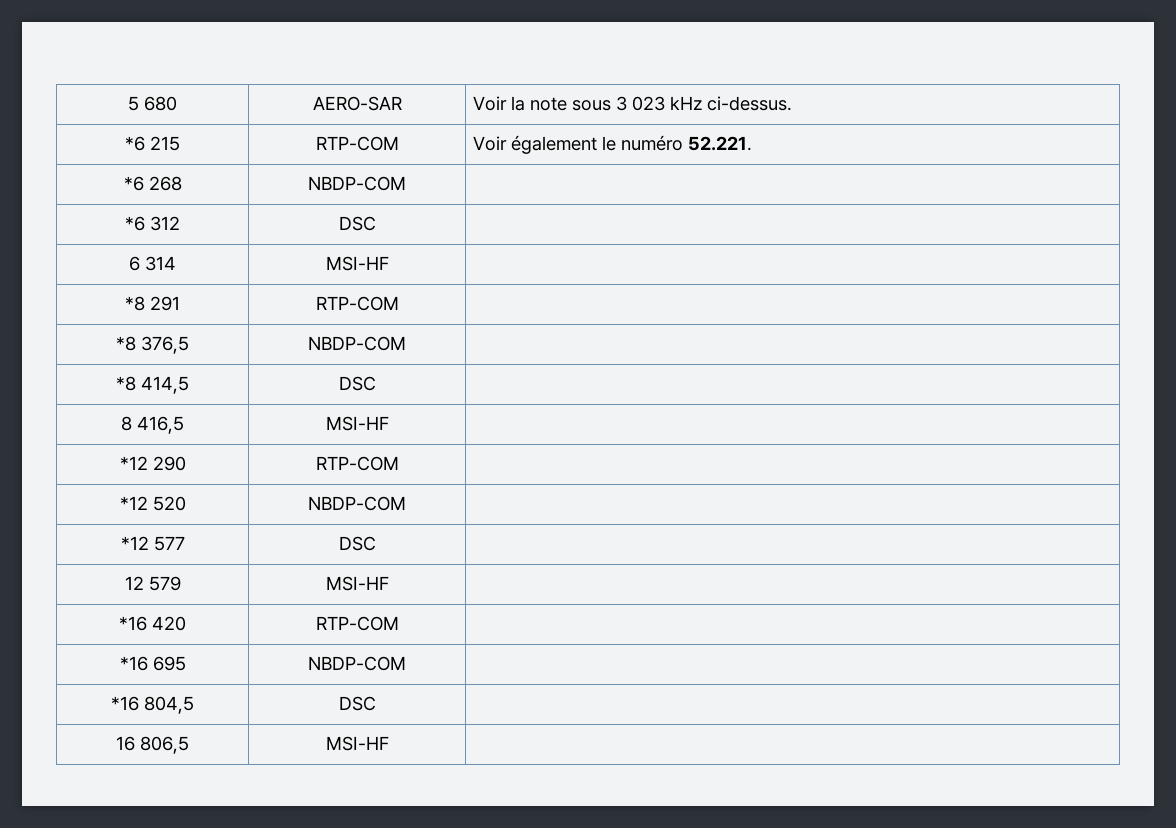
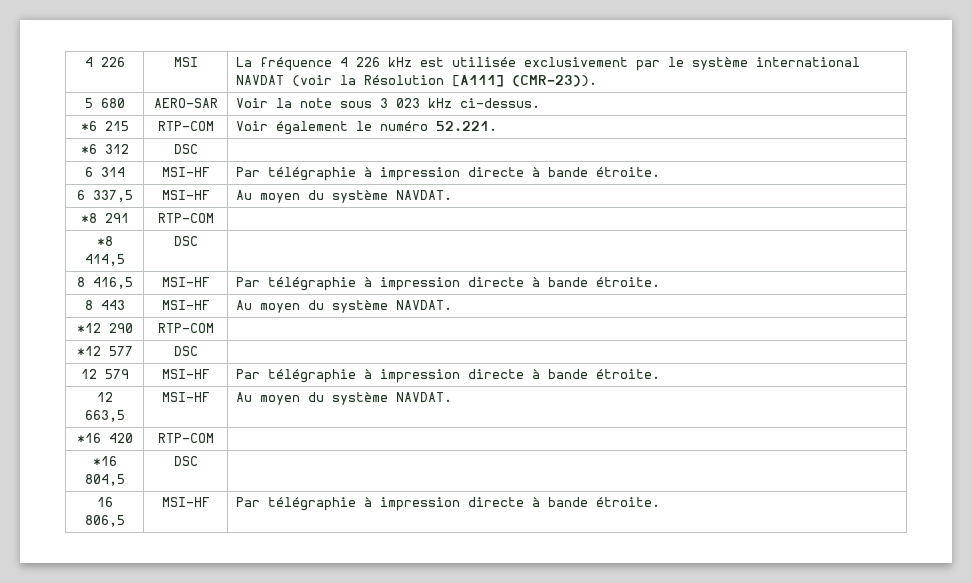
+ 4 226 | MSI | La fréquence 4 226 kHz est utilisée exclusivement par le système international NAVDAT (voir la Résolution [A111] (CMR-23)).
- *6 268 | NBDP-COM |
- 6 314 | MSI-HF |
+ 6 314 | MSI-HF | Par télégraphie à impression directe à bande étroite.
+ 6 337,5 | MSI-HF | Au moyen du système NAVDAT.
- *8 376,5 | NBDP-COM |
- 8 416,5 | MSI-HF |
+ 8 416,5 | MSI-HF | Par télégraphie à impression directe à bande étroite.
+ 8 443 | MSI-HF | Au moyen du système NAVDAT.
- *12 520 | NBDP-COM |
- 12 579 | MSI-HF |
+ 12 579 | MSI-HF | Par télégraphie à impression directe à bande étroite.
+ 12 663,5 | MSI-HF | Au moyen du système NAVDAT.
- *16 695 | NBDP-COM |
- 16 806,5 | MSI-HF |
+ 16 806,5 | MSI-HF | Par télégraphie à impression directe à bande étroite.

